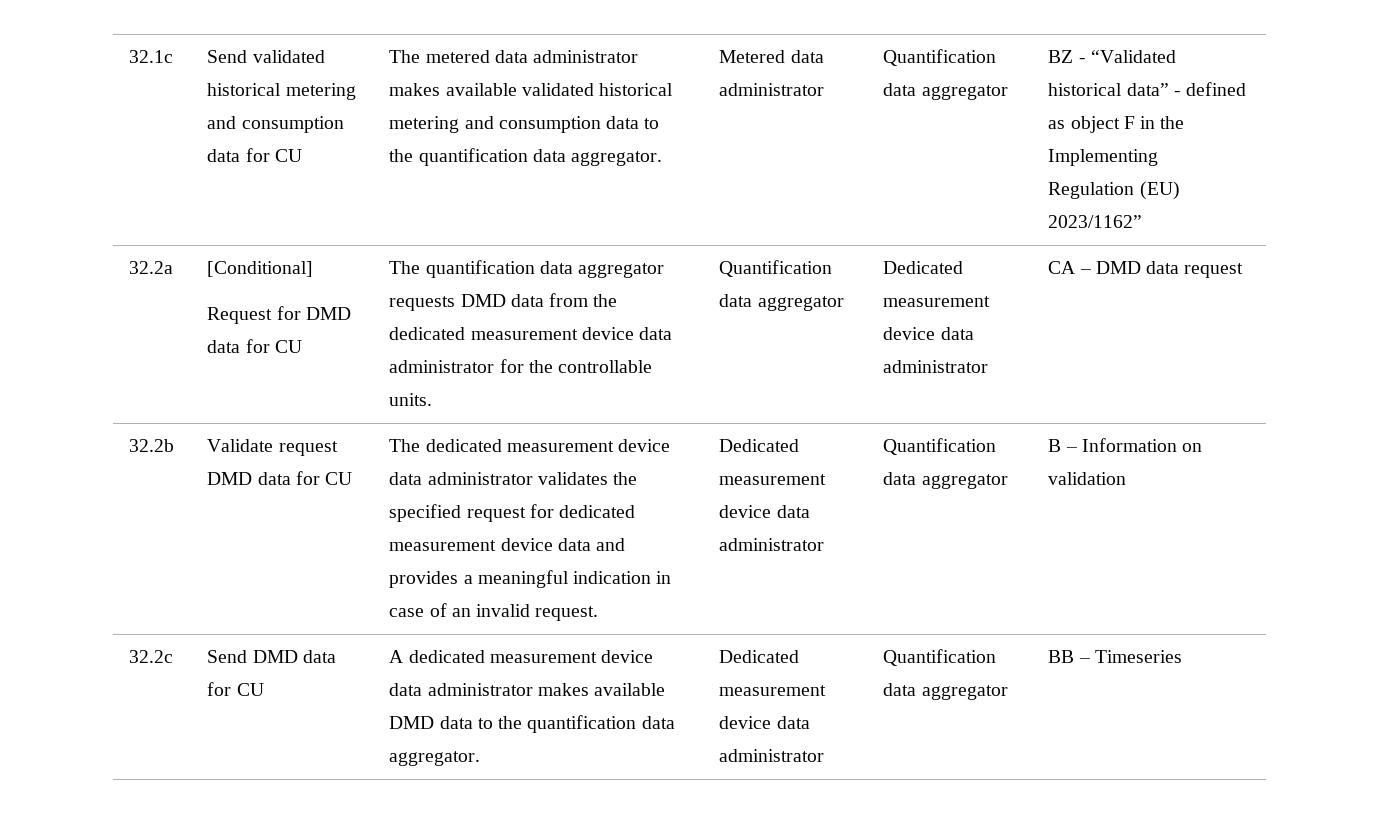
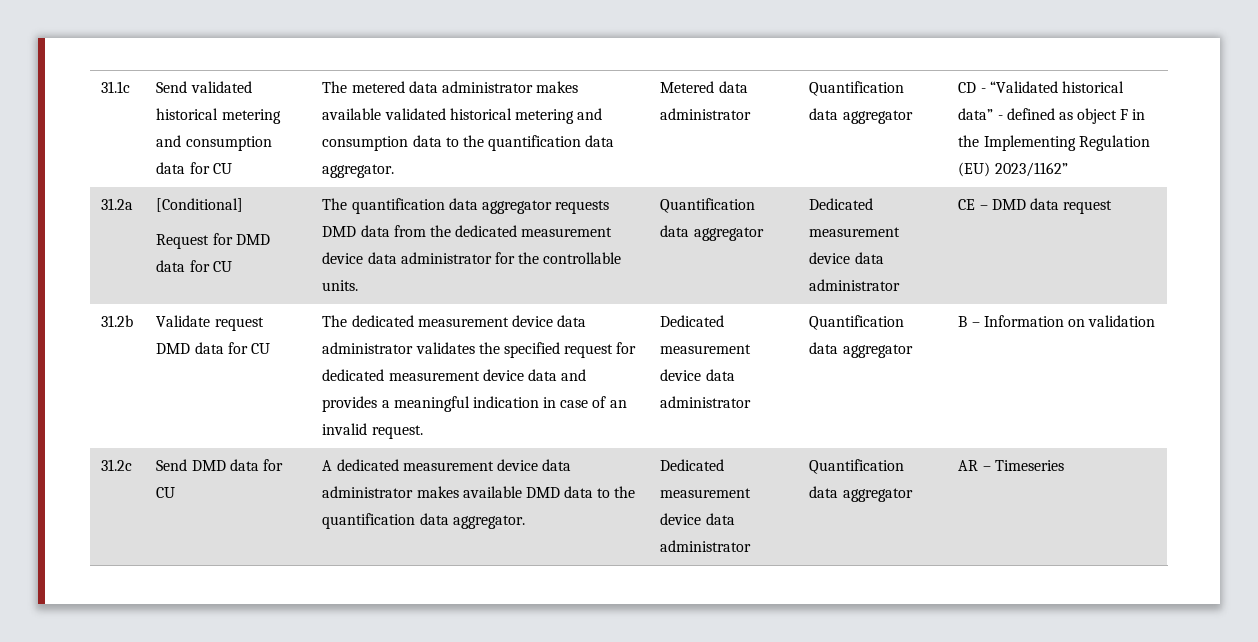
- 32.1c
+ 31.1c
- BZ - “Validated historical data” - defined as object F in the Implementing Regulation (EU) 2023/1162”
+ CD - “Validated historical data” - defined as object F in the Implementing Regulation (EU) 2023/1162”
- 32.2a | [Conditional]
- Request for DMD data for CU | The quantification data aggregator requests DMD data from the dedicated measurement device data administrator for the controllable units. | Quantification data aggregator | Dedicated measurement device data administrator | CA – DMD data request
+ 31.2a | [Conditional]
+ Request for DMD data for CU | The quantification data aggregator requests DMD data from the dedicated measurement device data administrator for the controllable units. | Quantification data aggregator | Dedicated measurement device data administrator | CE – DMD data request
- 32.2b
+ 31.2b
- 32.2c | Send DMD data for CU | A dedicated measurement device data administrator makes available DMD data to the quantification data aggregator. | Dedicated measurement device data administrator | Quantification data aggregator | BB – Timeseries
+ 31.2c | Send DMD data for CU | A dedicated measurement device data administrator makes available DMD data to the quantification data aggregator. | Dedicated measurement device data administrator | Quantification data aggregator | AR – Timeseries

